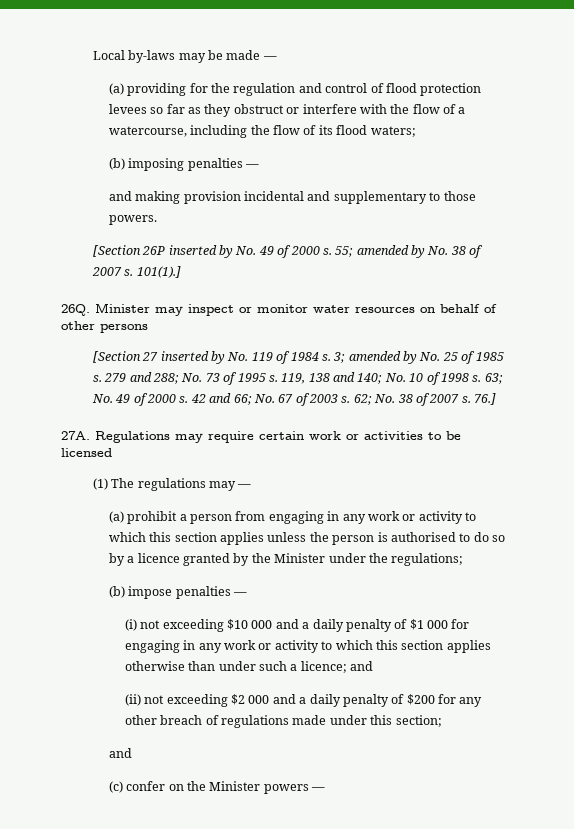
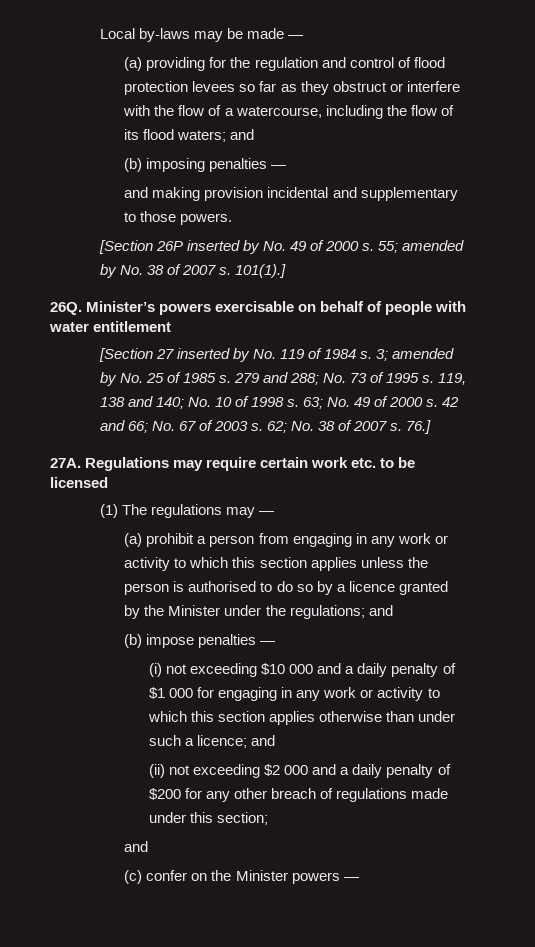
- (a) providing for the regulation and control of flood protection levees so far as they obstruct or interfere with the flow of a watercourse, including the flow of its flood waters;
+ (a) providing for the regulation and control of flood protection levees so far as they obstruct or interfere with the flow of a watercourse, including the flow of its flood waters; and
- Minister may inspect or monitor water resources on behalf of other persons
+ Minister’s powers exercisable on behalf of people with water entitlement
- Regulations may require certain work or activities to be licensed
+ Regulations may require certain work etc. to be licensed
- (a) prohibit a person from engaging in any work or activity to which this section applies unless the person is authorised to do so by a licence granted by the Minister under the regulations;
+ (a) prohibit a person from engaging in any work or activity to which this section applies unless the person is authorised to do so by a licence granted by the Minister under the regulations; and

